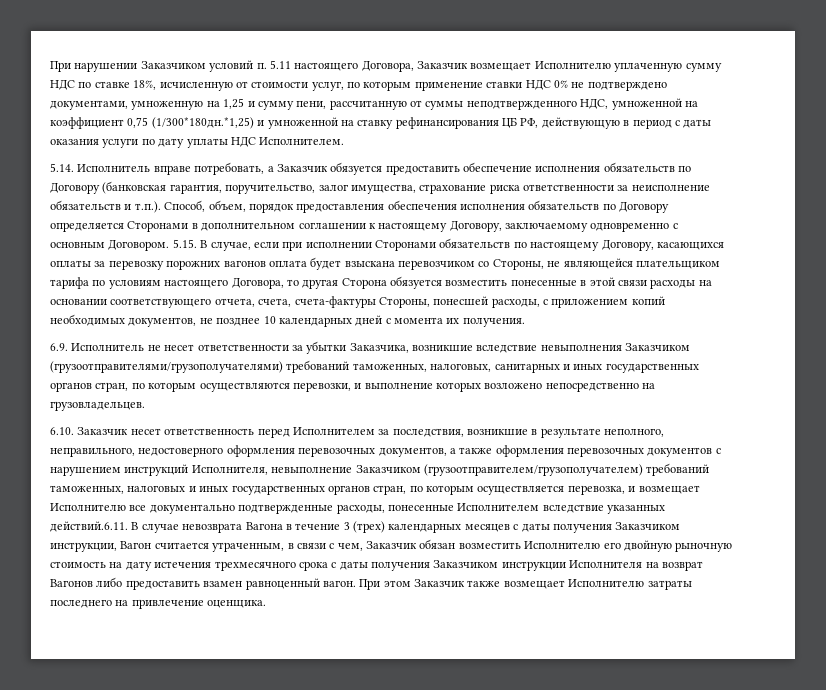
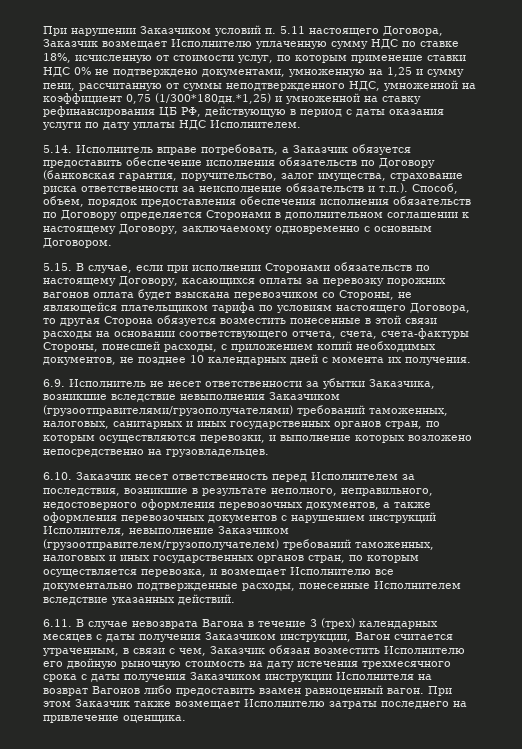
- 5.14. Исполнитель вправе потребовать, а Заказчик обязуется предоставить обеспечение исполнения обязательств по Договору (банковская гарантия, поручительство, залог имущества, страхование риска ответственности за неисполнение обязательств и т.п.). Способ, объем, порядок предоставления обеспечения исполнения обязательств по Договору определяется Сторонами в дополнительном соглашении к настоящему Договору, заключаемому одновременно с основным Договором. 5.15. В случае, если при исполнении Сторонами обязательств по настоящему Договору, касающихся оплаты за перевозку порожних вагонов оплата будет взыскана перевозчиком со Стороны, не являющейся плательщиком тарифа по условиям настоящего Договора, то другая Сторона обязуется возместить понесенные в этой связи расходы на основании соответствующего отчета, счета, счета-фактуры Стороны, понесшей расходы, с приложением копий необходимых документов, не позднее 10 календарных дней с момента их получения.
+ 5.14. Исполнитель вправе потребовать, а Заказчик обязуется предоставить обеспечение исполнения обязательств по Договору (банковская гарантия, поручительство, залог имущества, страхование риска ответственности за неисполнение обязательств и т.п.). Способ, объем, порядок предоставления обеспечения исполнения обязательств по Договору определяется Сторонами в дополнительном соглашении к настоящему Договору, заключаемому одновременно с основным Договором.
+ 5.15. В случае, если при исполнении Сторонами обязательств по настоящему Договору, касающихся оплаты за перевозку порожних вагонов оплата будет взыскана перевозчиком со Стороны, не являющейся плательщиком тарифа по условиям настоящего Договора, то другая Сторона обязуется возместить понесенные в этой связи расходы на основании соответствующего отчета, счета, счета-фактуры Стороны, понесшей расходы, с приложением копий необходимых документов, не позднее 10 календарных дней с момента их получения.
- 6.10. Заказчик несет ответственность перед Исполнителем за последствия, возникшие в результате неполного, неправильного, недостоверного оформления перевозочных документов, а также оформления перевозочных документов с нарушением инструкций Исполнителя, невыполнение Заказчиком (грузоотправителем/грузополучателем) требований таможенных, налоговых и иных государственных органов стран, по которым осуществляется перевозка, и возмещает Исполнителю все документально подтвержденные расходы, понесенные Исполнителем вследствие указанных действий.6.11. В случае невозврата Вагона в течение 3 (трех) календарных месяцев с даты получения Заказчиком инструкции, Вагон считается утраченным, в связи с чем, Заказчик обязан возместить Исполнителю его двойную рыночную стоимость на дату истечения трехмесячного срока с даты получения Заказчиком инструкции Исполнителя на возврат Вагонов либо предоставить взамен равноценный вагон.
+ 6.10. Заказчик несет ответственность перед Исполнителем за последствия, возникшие в результате неполного, неправильного, недостоверного оформления перевозочных документов, а также оформления перевозочных документов с нарушением инструкций Исполнителя, невыполнение Заказчиком (грузоотправителем/грузополучателем) требований таможенных, налоговых и иных государственных органов стран, по которым осуществляется перевозка, и возмещает Исполнителю все документально подтвержденные расходы, понесенные Исполнителем вследствие указанных действий.
+ 6.11. В случае невозврата Вагона в течение 3 (трех) календарных месяцев с даты получения Заказчиком инструкции, Вагон считается утраченным, в связи с чем, Заказчик обязан возместить Исполнителю его двойную рыночную стоимость на дату истечения трехмесячного срока с даты получения Заказчиком инструкции Исполнителя на возврат Вагонов либо предоставить взамен равноценный вагон.

